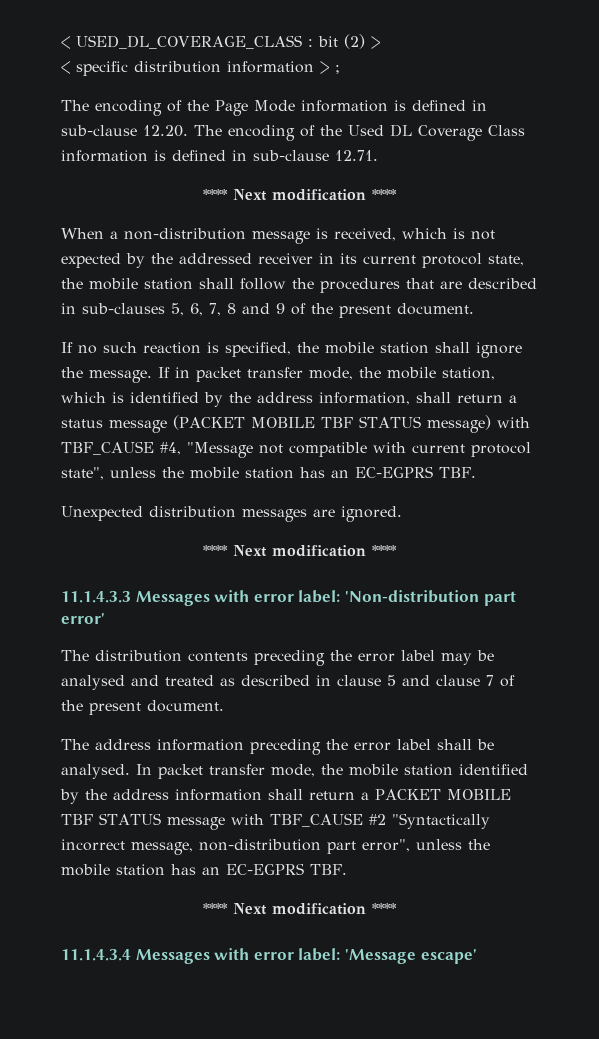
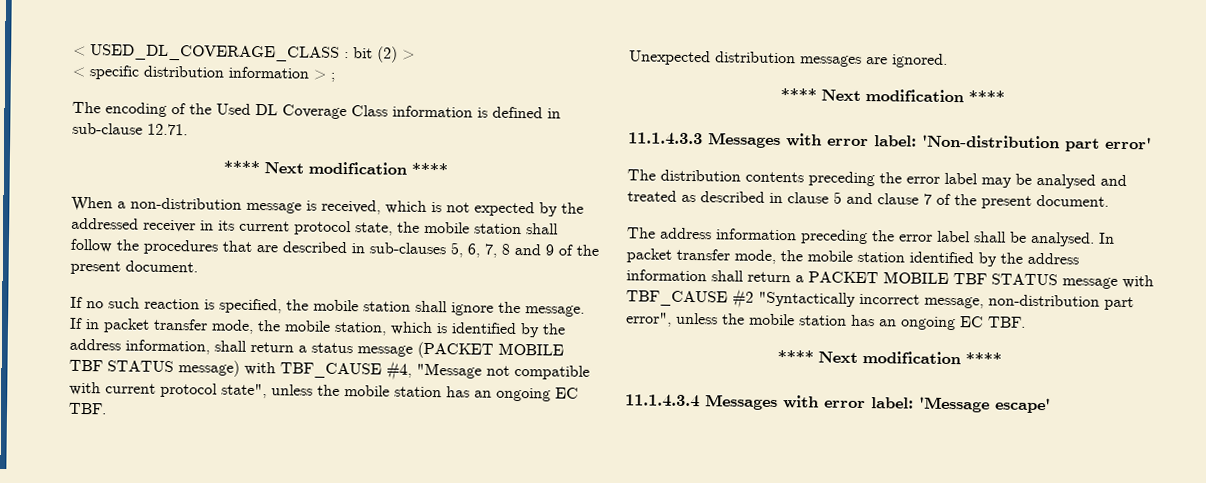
- The encoding of the Page Mode information is defined in sub-clause 12.20. The encoding of the Used DL Coverage Class information is defined in sub-clause 12.71.
+ The encoding of the Used DL Coverage Class information is defined in sub-clause 12.71.
- If in packet transfer mode, the mobile station, which is identified by the address information, shall return a status message (PACKET MOBILE TBF STATUS message) with TBF_CAUSE #4, "Message not compatible with current protocol state", unless the mobile station has an EC-EGPRS TBF.
+ If in packet transfer mode, the mobile station, which is identified by the address information, shall return a status message (PACKET MOBILE TBF STATUS message) with TBF_CAUSE #4, "Message not compatible with current protocol state", unless the mobile station has an ongoing EC TBF.
- In packet transfer mode, the mobile station identified by the address information shall return a PACKET MOBILE TBF STATUS message with TBF_CAUSE #2 "Syntactically incorrect message, non-distribution part error", unless the mobile station has an EC-EGPRS TBF.
+ In packet transfer mode, the mobile station identified by the address information shall return a PACKET MOBILE TBF STATUS message with TBF_CAUSE #2 "Syntactically incorrect message, non-distribution part error", unless the mobile station has an ongoing EC TBF.

